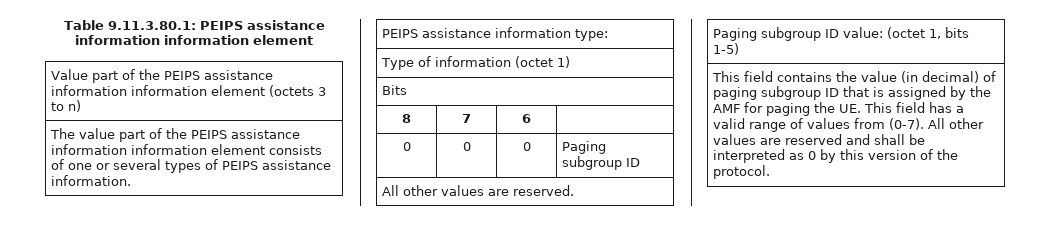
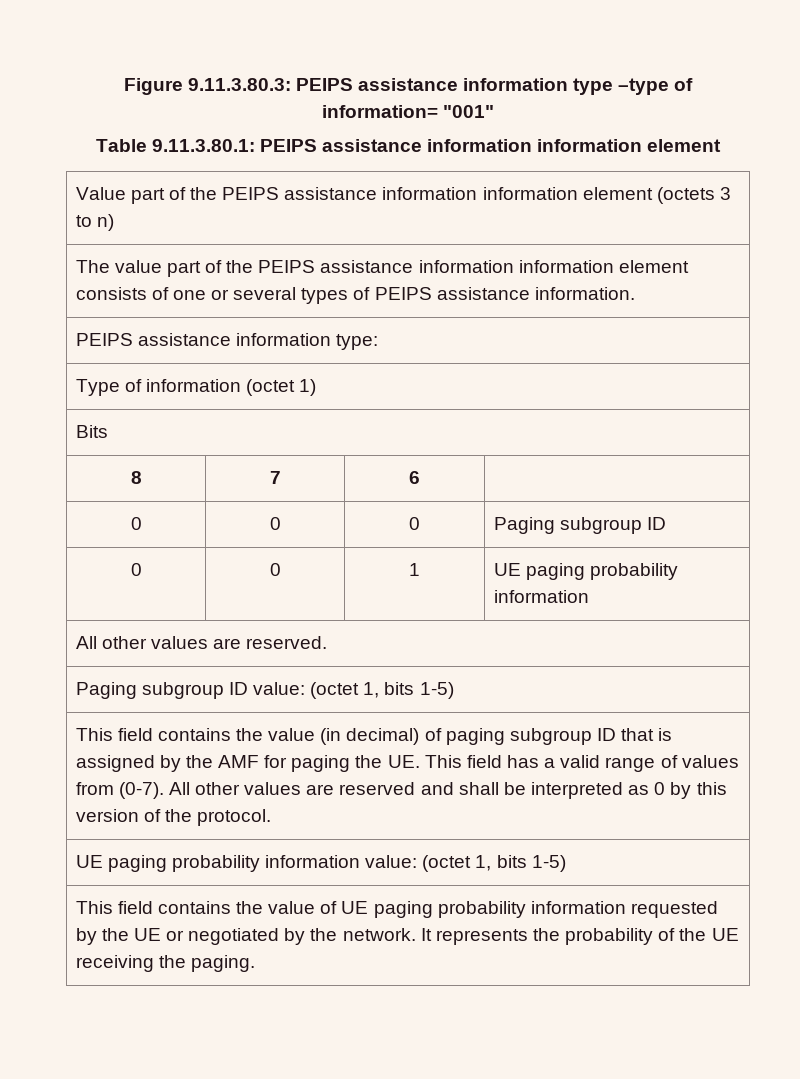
+ Figure 9.11.3.80.3: PEIPS assistance information type –type of information= "001"
+ 0 | 0 | 1 | UE paging probability information
+ UE paging probability information value: (octet 1, bits 1-5)
+ This field contains the value of UE paging probability information requested by the UE or negotiated by the network. It represents the probability of the UE receiving the paging.

